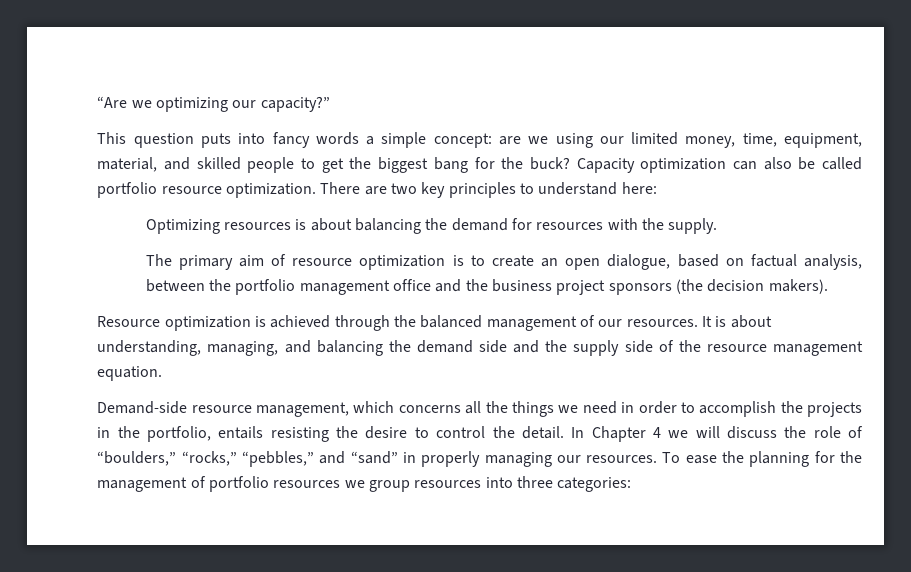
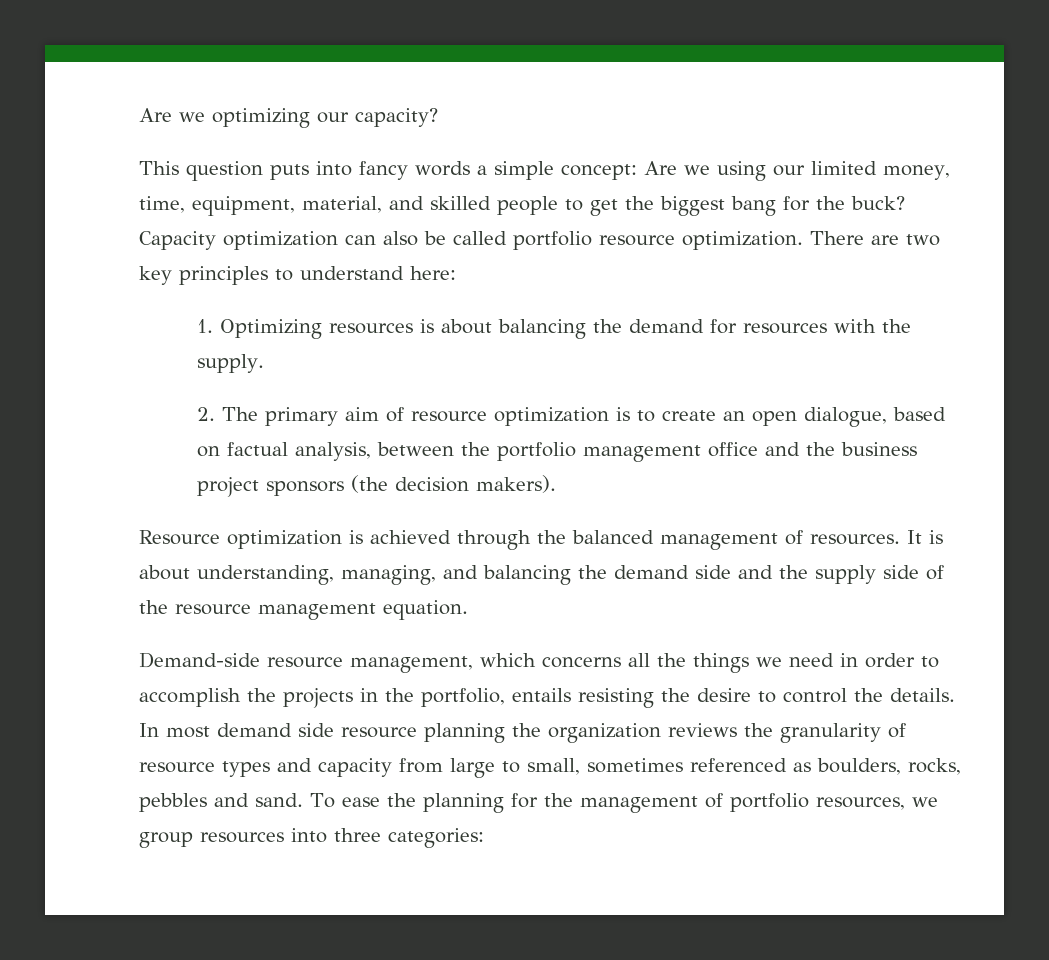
- “Are we optimizing our capacity?”
+ Are we optimizing our capacity?
- This question puts into fancy words a simple concept: are we using our limited money, time, equipment, material, and skilled people to get the biggest bang for the buck?
+ This question puts into fancy words a simple concept: Are we using our limited money, time, equipment, material, and skilled people to get the biggest bang for the buck?
- Optimizing resources is about balancing the demand for resources with the supply.
+ 1. Optimizing resources is about balancing the demand for resources with the supply.
- The primary aim of resource optimization is to create an open dialogue, based on factual analysis, between the portfolio management office and the business project sponsors (the decision makers).
+ 2. The primary aim of resource optimization is to create an open dialogue, based on factual analysis, between the portfolio management office and the business project sponsors (the decision makers).
- Resource optimization is achieved through the balanced management of our resources.
+ Resource optimization is achieved through the balanced management of resources.
- Demand-side resource management, which concerns all the things we need in order to accomplish the projects in the portfolio, entails resisting the desire to control the detail. In Chapter 4 we will discuss the role of “boulders,” “rocks,” “pebbles,” and “sand” in properly managing our resources.
+ Demand-side resource management, which concerns all the things we need in order to accomplish the projects in the portfolio, entails resisting the desire to control the details. In most demand side resource planning the organization reviews the granularity of resource types and capacity from large to small, sometimes referenced as boulders, rocks, pebbles and sand.
- To ease the planning for the management of portfolio resources we group resources into three categories:
+ To ease the planning for the management of portfolio resources, we group resources into three categories:

